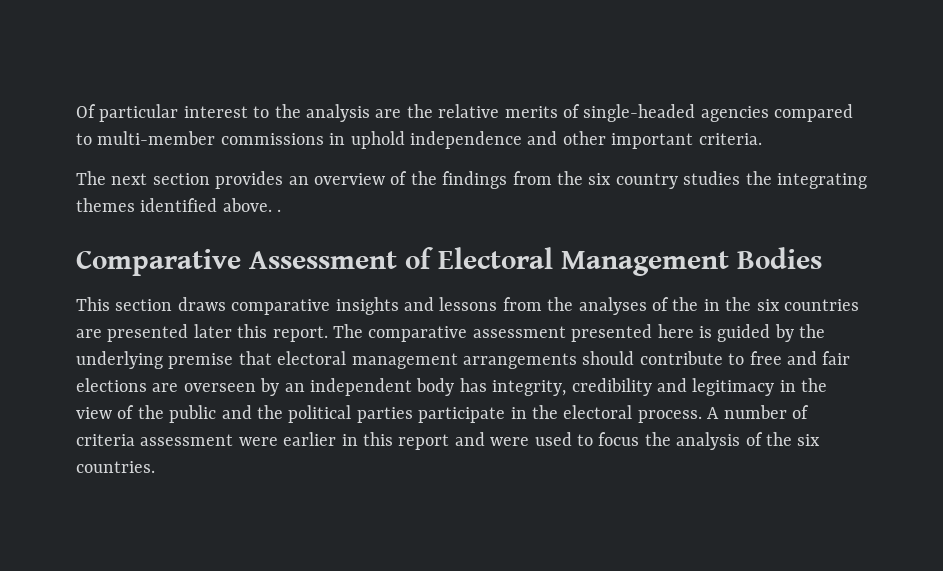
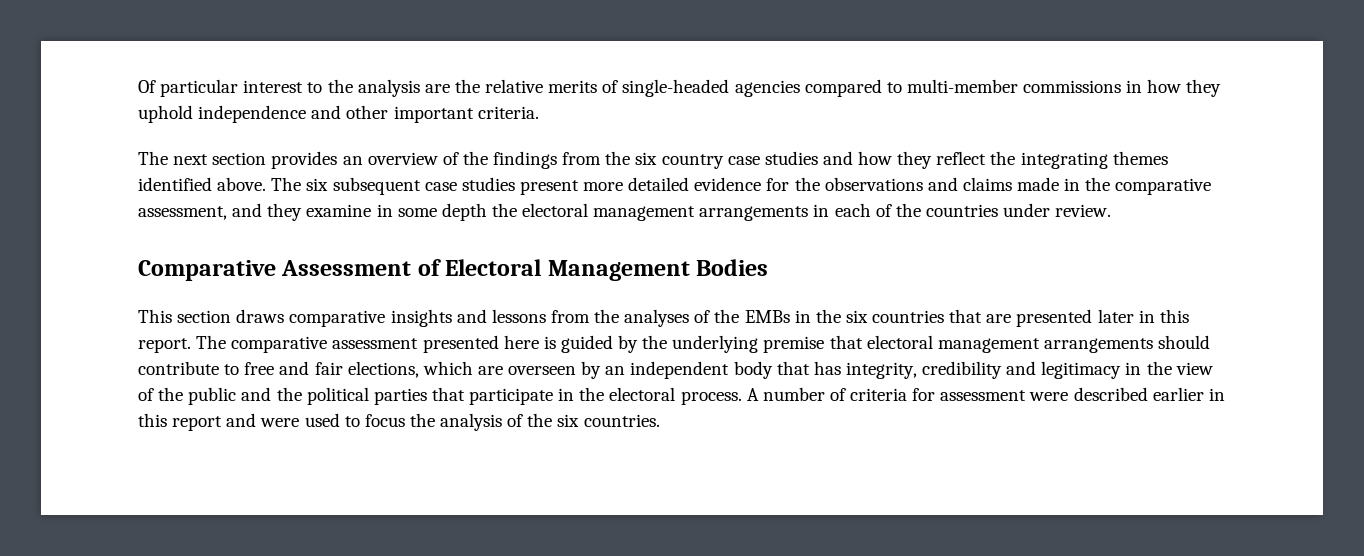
- Of particular interest to the analysis are the relative merits of single-headed agencies compared to multi-member commissions in uphold independence and other important criteria.
+ Of particular interest to the analysis are the relative merits of single-headed agencies compared to multi-member commissions in how they uphold independence and other important criteria.
- The next section provides an overview of the findings from the six country studies the integrating themes identified above. .
+ The next section provides an overview of the findings from the six country case studies and how they reflect the integrating themes identified above. The six subsequent case studies present more detailed evidence for the observations and claims made in the comparative assessment, and they examine in some depth the electoral management arrangements in each of the countries under review.
- This section draws comparative insights and lessons from the analyses of the in the six countries are presented later this report.
+ This section draws comparative insights and lessons from the analyses of the EMBs in the six countries that are presented later in this report.
- The comparative assessment presented here is guided by the underlying premise that electoral management arrangements should contribute to free and fair elections are overseen by an independent body has integrity, credibility and legitimacy in the view of the public and the political parties participate in the electoral process.
+ The comparative assessment presented here is guided by the underlying premise that electoral management arrangements should contribute to free and fair elections, which are overseen by an independent body that has integrity, credibility and legitimacy in the view of the public and the political parties that participate in the electoral process.
- A number of criteria assessment were earlier in this report and were used to focus the analysis of the six countries.
+ A number of criteria for assessment were described earlier in this report and were used to focus the analysis of the six countries.

